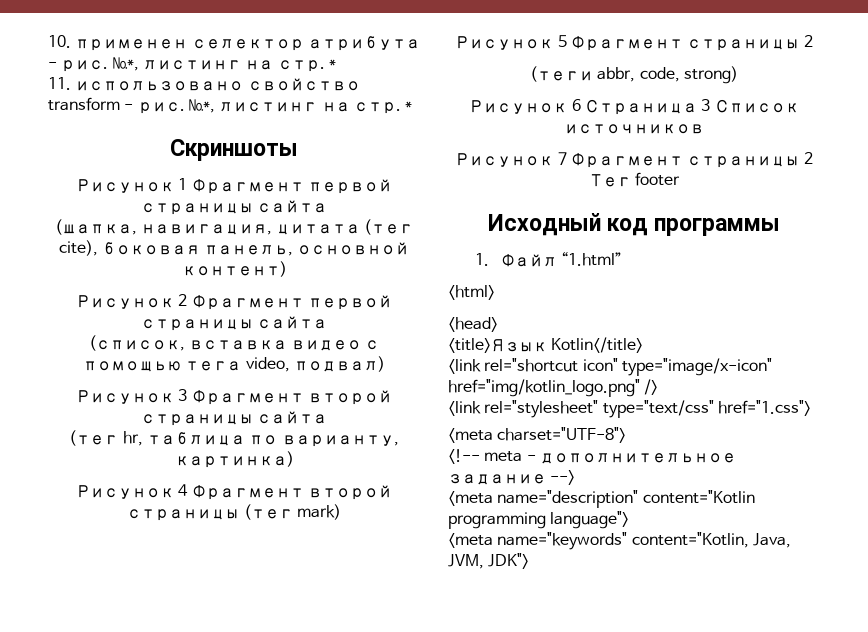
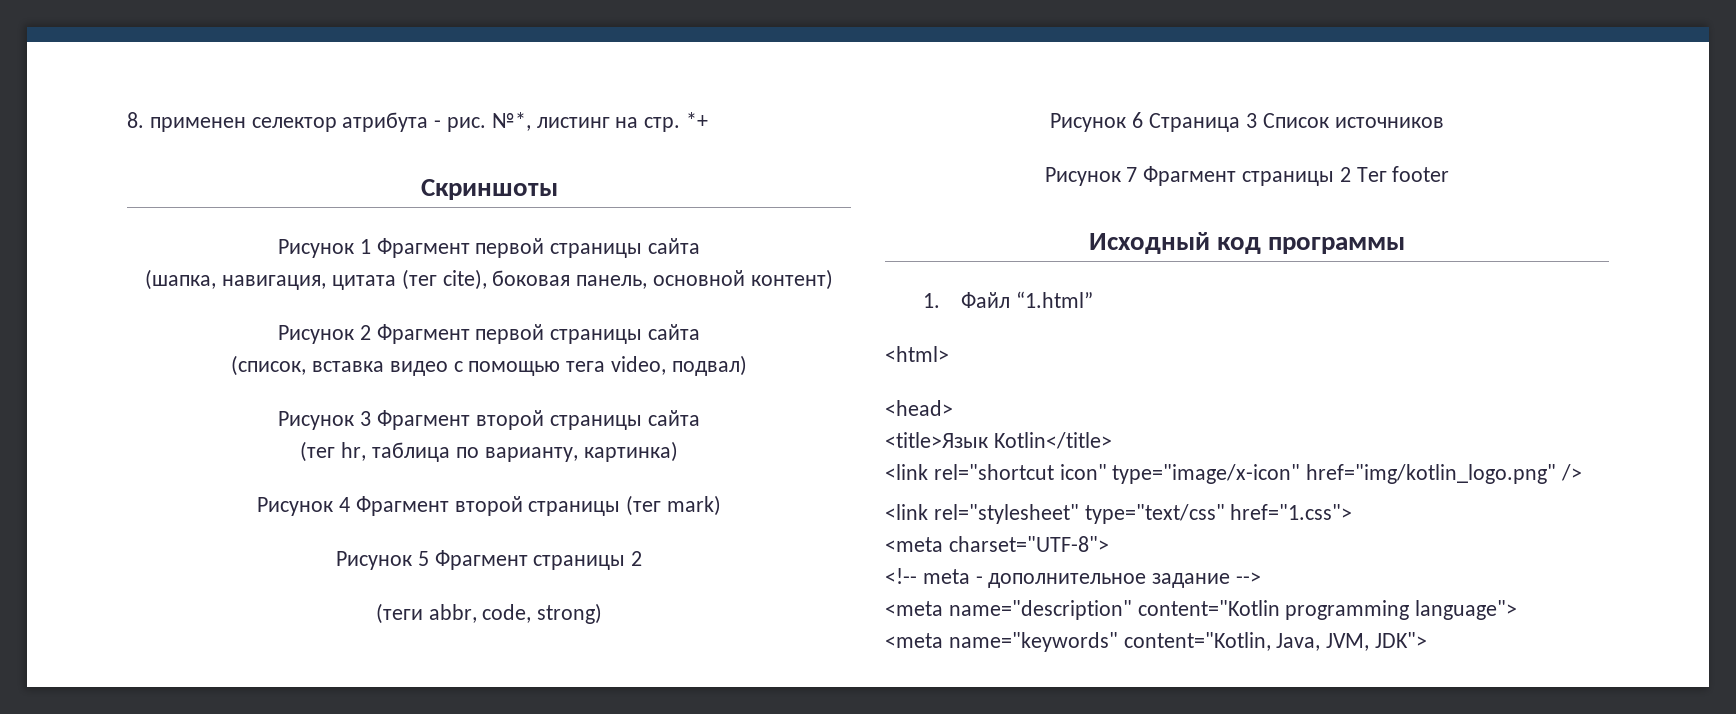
- 10. применен селектор атрибута - рис. №*, листинг на стр. *
- 11. использовано свойство transform - рис. №*, листинг на стр. *
+ 8. применен селектор атрибута - рис. №*, листинг на стр. *+

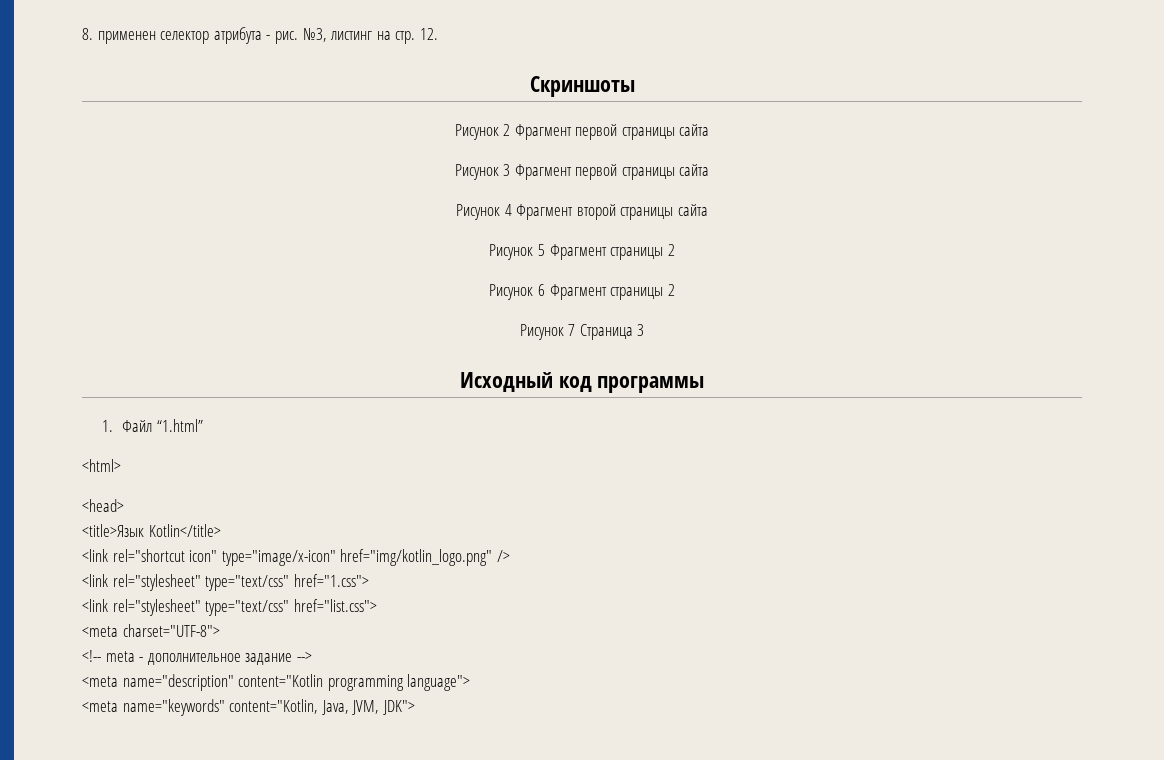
- №*, листинг на стр. *+
+ №3, листинг на стр. 12.
- Рисунок 1 Фрагмент первой страницы сайта
- (шапка, навигация, цитата (тег cite), боковая панель, основной контент)
- (список, вставка видео с помощью тега video, подвал)
- Рисунок 3 Фрагмент второй страницы сайта
- (тег hr, таблица по варианту, картинка)
+ Рисунок 3 Фрагмент первой страницы сайта
- Рисунок 4 Фрагмент второй страницы (тег mark)
+ Рисунок 4 Фрагмент второй страницы сайта
- (теги abbr, code, strong)
- Рисунок 6 Страница 3 Список источников
- Рисунок 7 Фрагмент страницы 2 Тег footer
+ Рисунок 6 Фрагмент страницы 2
+ Рисунок 7 Страница 3
+ <link rel="stylesheet" type="text/css" href="list.css">

